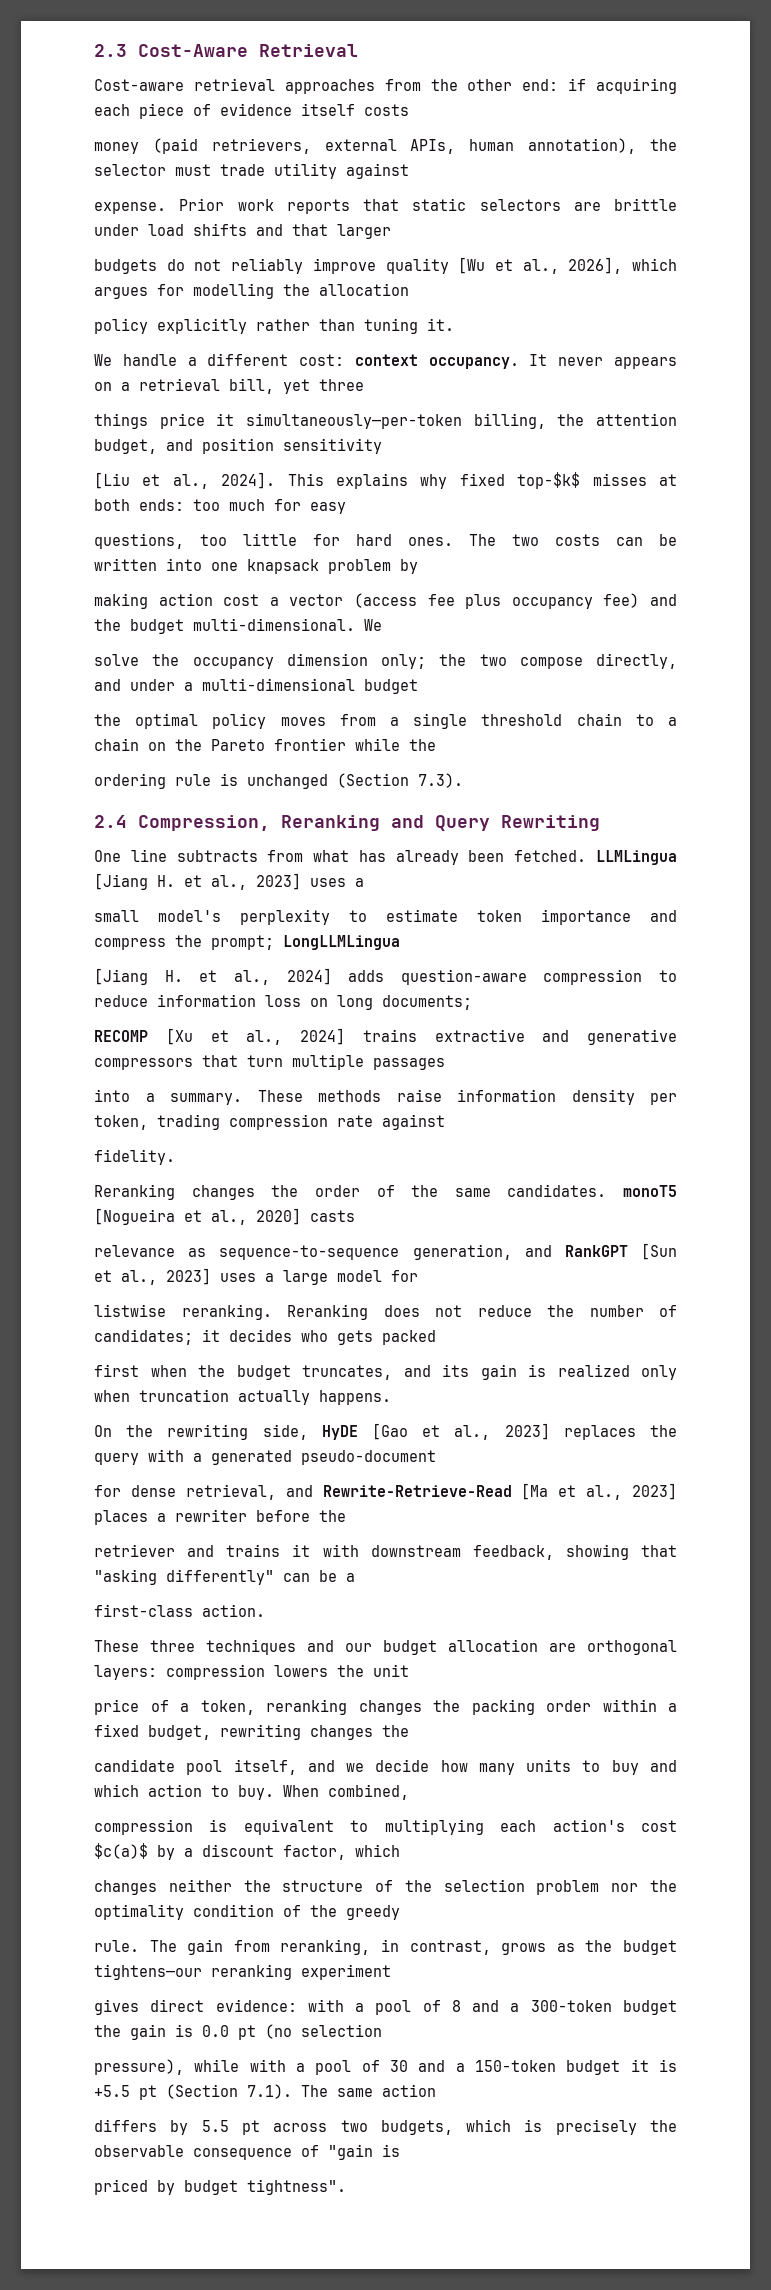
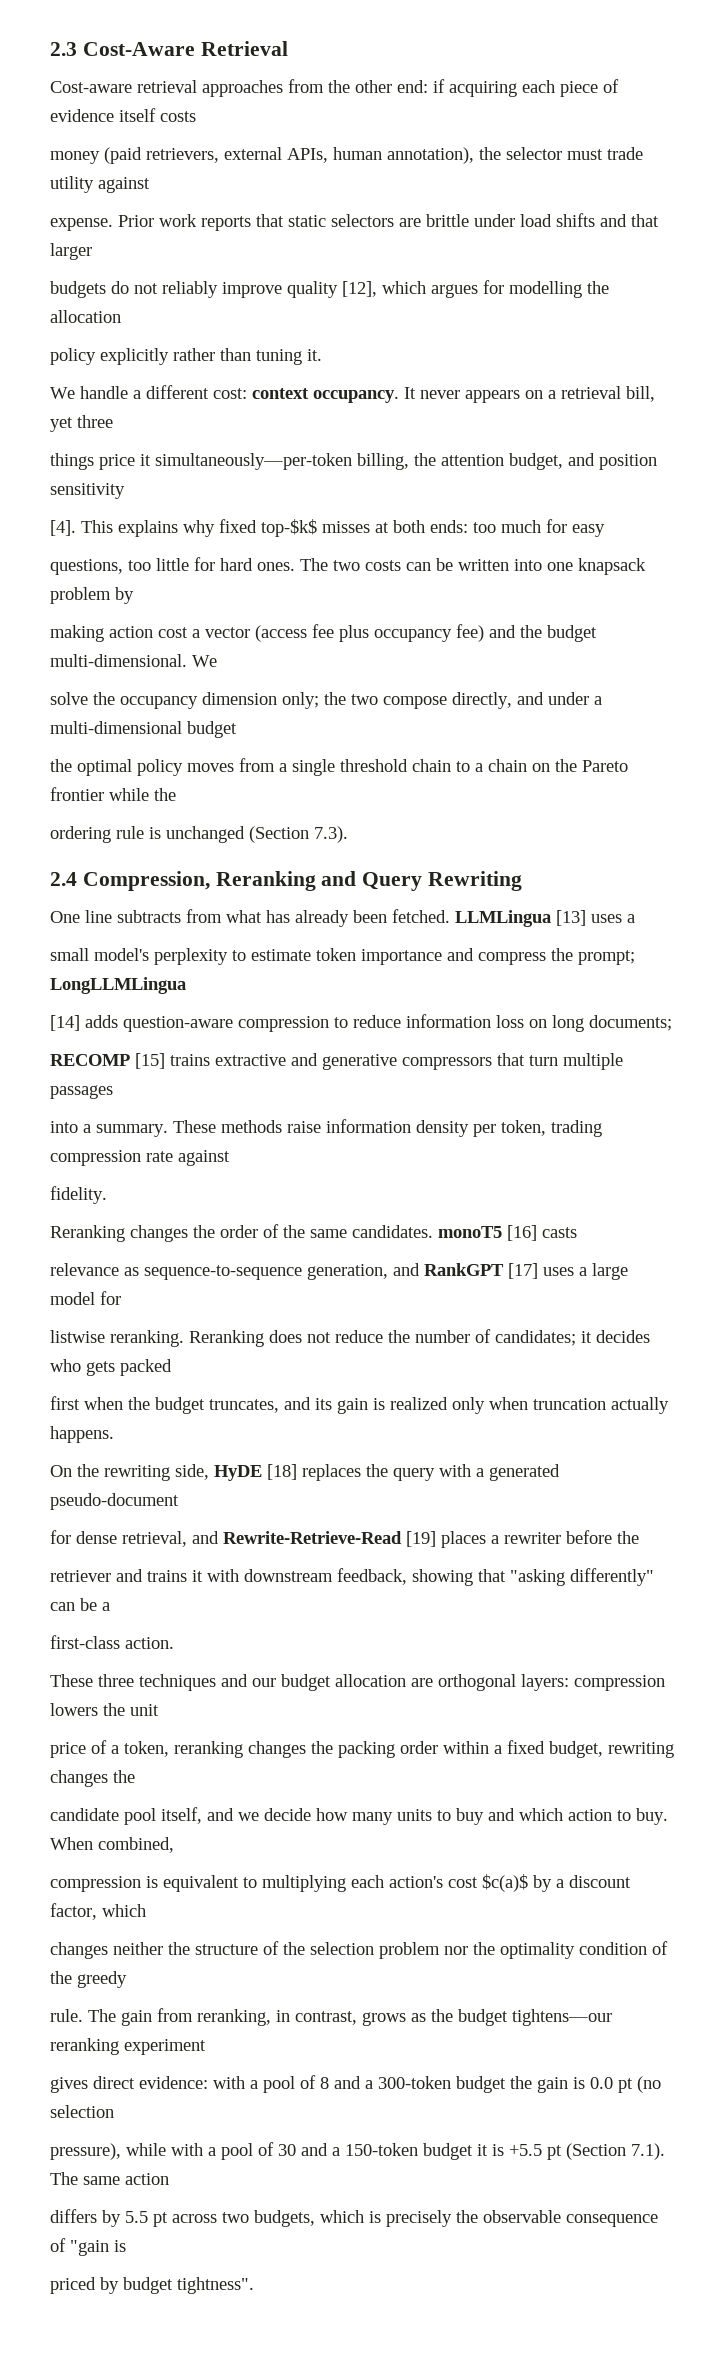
- budgets do not reliably improve quality [Wu et al., 2026], which argues for modelling the allocation
+ budgets do not reliably improve quality [12], which argues for modelling the allocation
- [Liu et al., 2024].
+ [4].
- LLMLingua [Jiang H. et al., 2023] uses a
+ LLMLingua [13] uses a
- [Jiang H. et al., 2024] adds question-aware compression to reduce information loss on long documents;
+ [14] adds question-aware compression to reduce information loss on long documents;
- RECOMP [Xu et al., 2024] trains extractive and generative compressors that turn multiple passages
+ RECOMP [15] trains extractive and generative compressors that turn multiple passages
- Reranking changes the order of the same candidates. monoT5 [Nogueira et al., 2020] casts
+ Reranking changes the order of the same candidates. monoT5 [16] casts
- relevance as sequence-to-sequence generation, and RankGPT [Sun et al., 2023] uses a large model for
+ relevance as sequence-to-sequence generation, and RankGPT [17] uses a large model for
- On the rewriting side, HyDE [Gao et al., 2023] replaces the query with a generated pseudo-document
+ On the rewriting side, HyDE [18] replaces the query with a generated pseudo-document
- for dense retrieval, and Rewrite-Retrieve-Read [Ma et al., 2023] places a rewriter before the
+ for dense retrieval, and Rewrite-Retrieve-Read [19] places a rewriter before the

